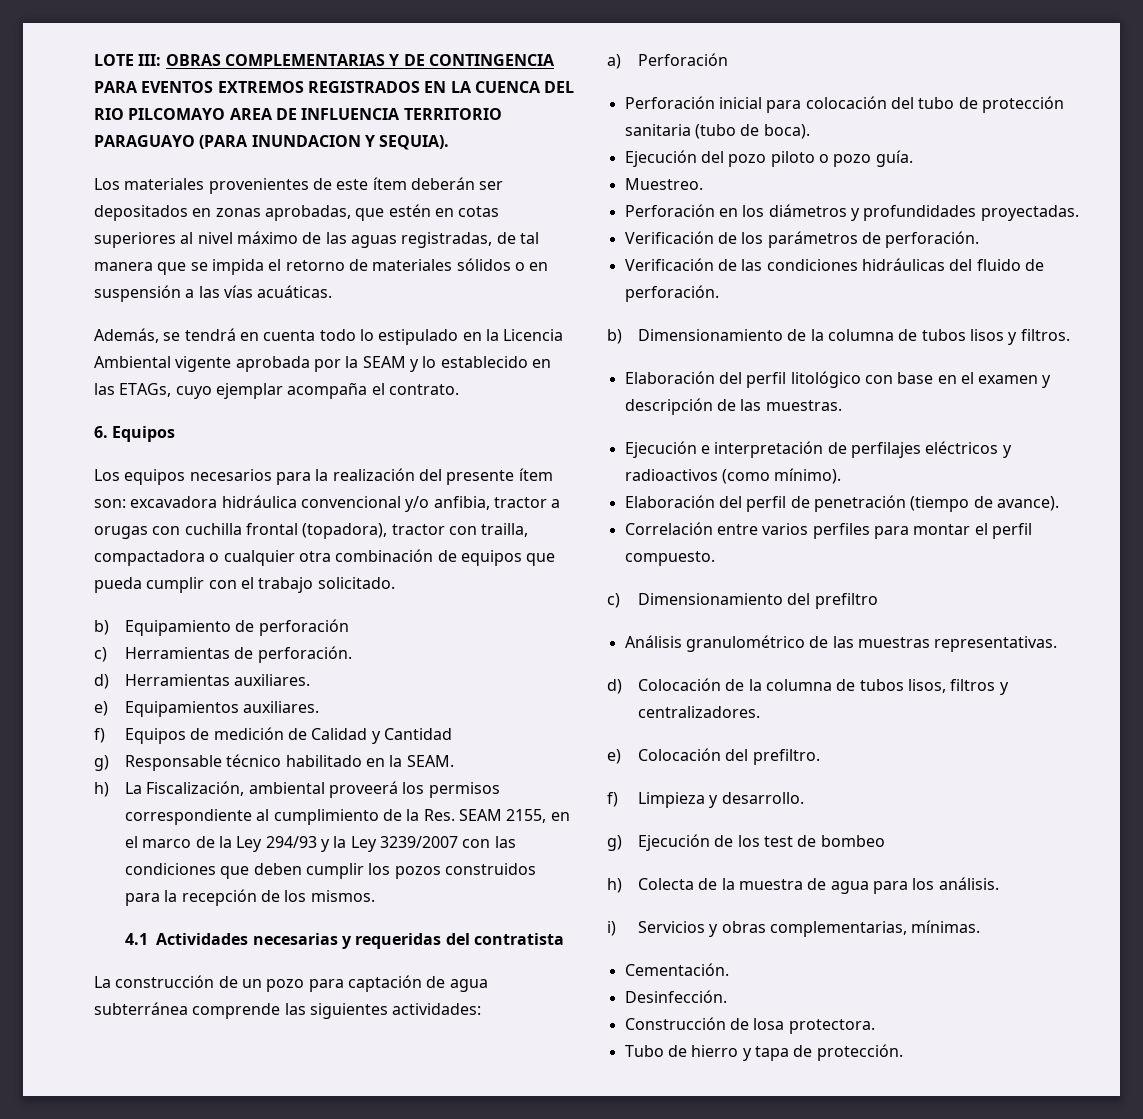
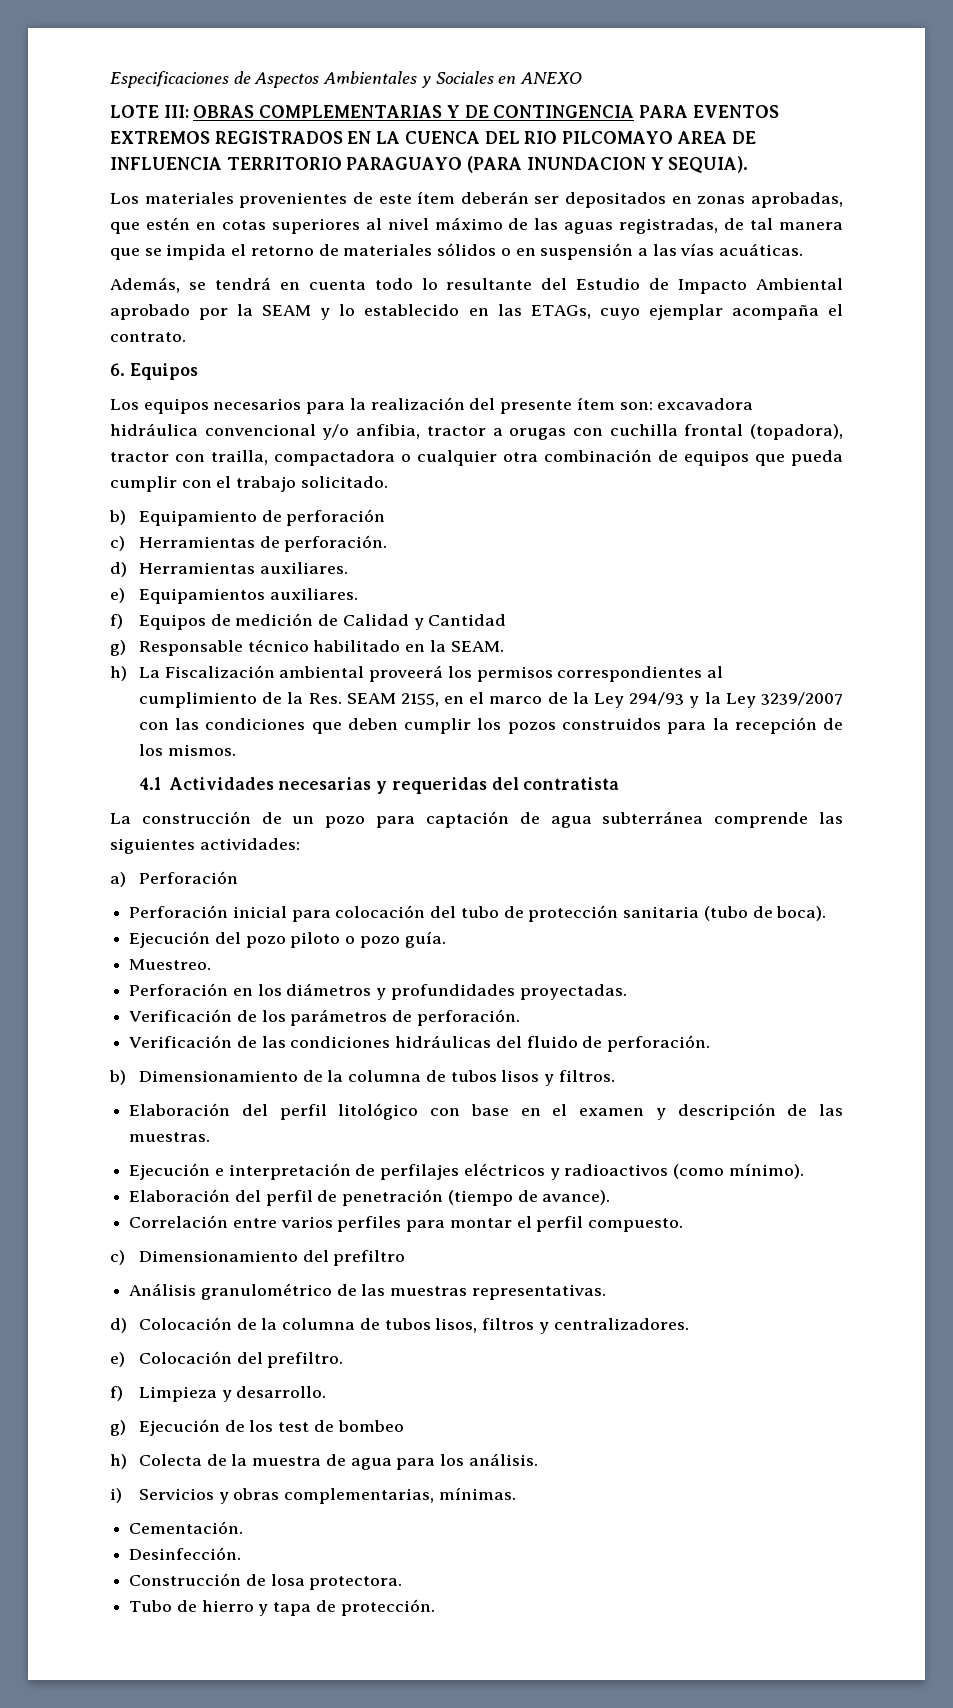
+ Especificaciones de Aspectos Ambientales y Sociales en ANEXO
- Además, se tendrá en cuenta todo lo estipulado en la Licencia Ambiental vigente aprobada por la SEAM y lo establecido en las ETAGs, cuyo ejemplar acompaña el contrato.
+ Además, se tendrá en cuenta todo lo resultante del Estudio de Impacto Ambiental aprobado por la SEAM y lo establecido en las ETAGs, cuyo ejemplar acompaña el contrato.
- h) La Fiscalización, ambiental proveerá los permisos correspondiente al cumplimiento de la Res. SEAM 2155, en el marco de la Ley 294/93 y la Ley 3239/2007 con las condiciones que deben cumplir los pozos construidos para la recepción de los mismos.
+ h) La Fiscalización ambiental proveerá los permisos correspondientes al cumplimiento de la Res. SEAM 2155, en el marco de la Ley 294/93 y la Ley 3239/2007 con las condiciones que deben cumplir los pozos construidos para la recepción de los mismos.

